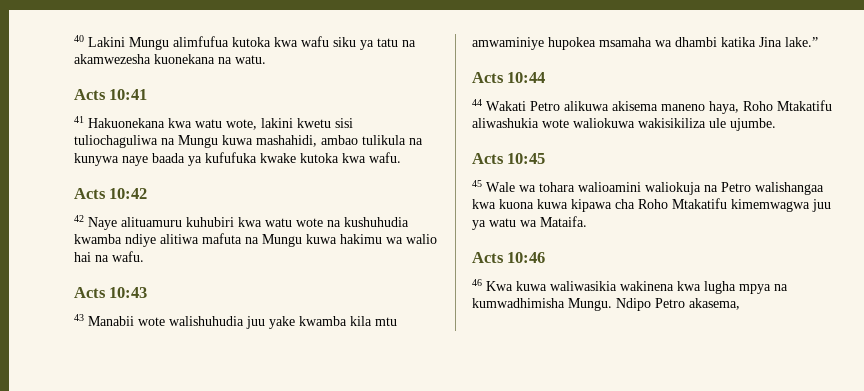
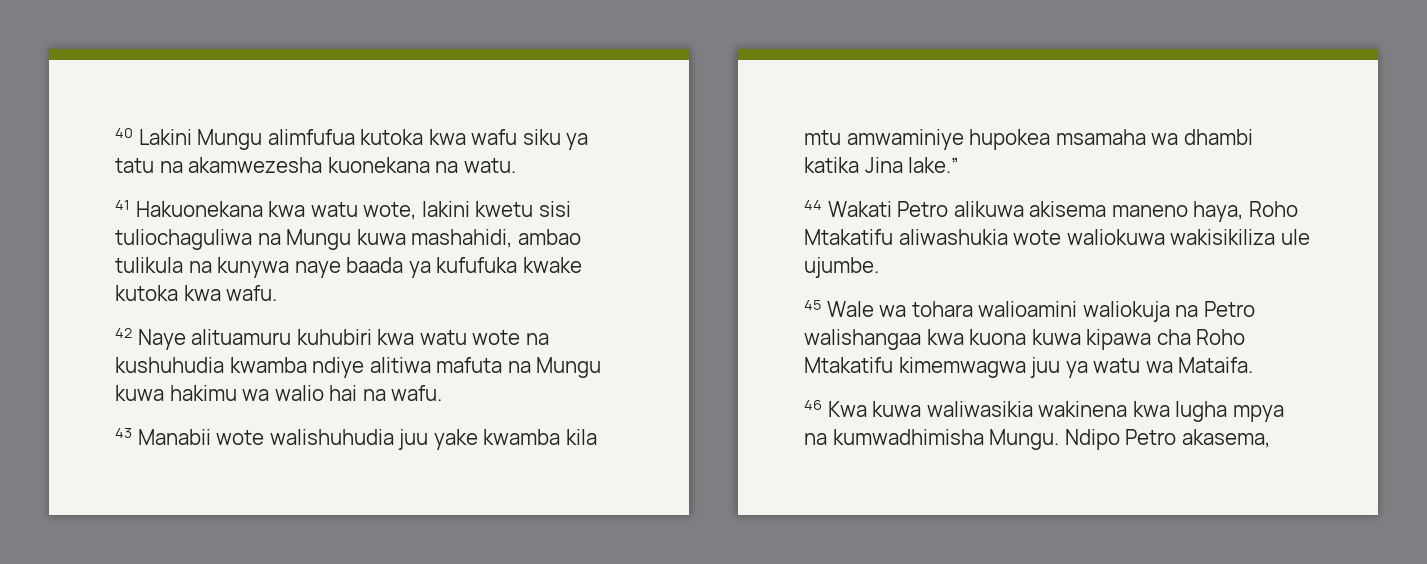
- Acts 10:41
- Acts 10:42
- Acts 10:43
- Acts 10:44
- Acts 10:45
- Acts 10:46

